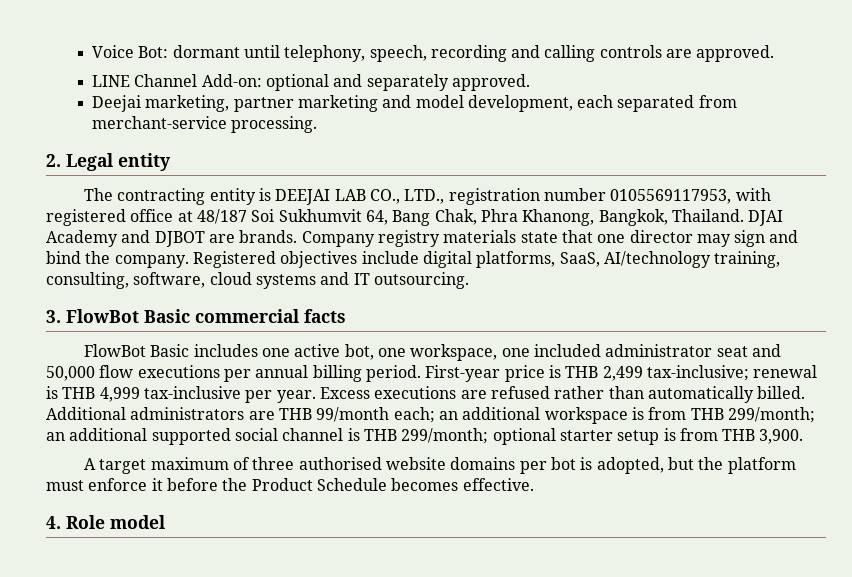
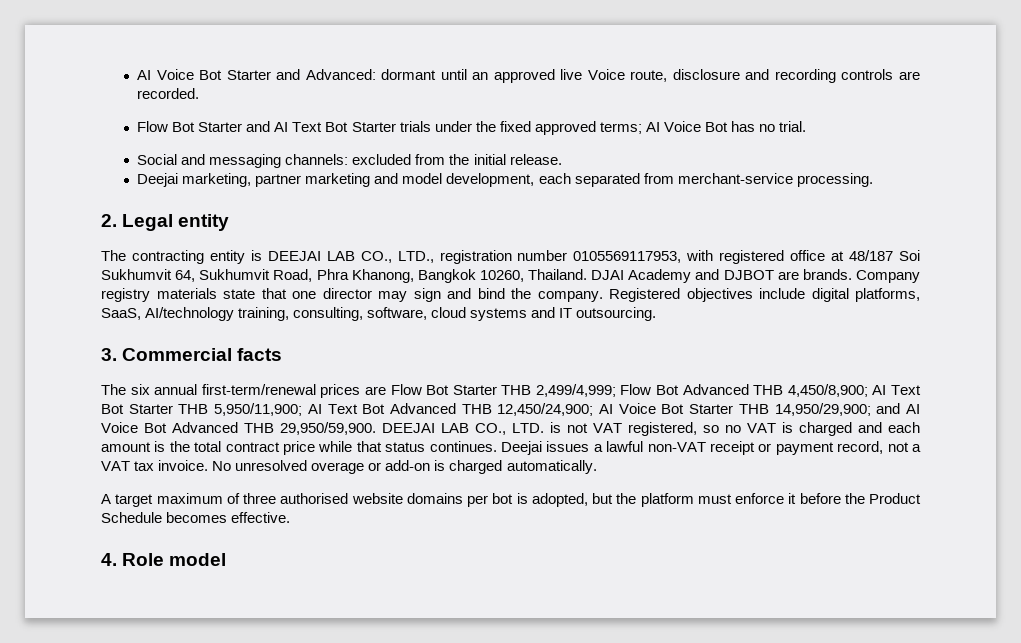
- Voice Bot: dormant until telephony, speech, recording and calling controls are approved.
- LINE Channel Add-on: optional and separately approved.
+ AI Voice Bot Starter and Advanced: dormant until an approved live Voice route, disclosure and recording controls are recorded.
+ Flow Bot Starter and AI Text Bot Starter trials under the fixed approved terms; AI Voice Bot has no trial.
+ Social and messaging channels: excluded from the initial release.
- The contracting entity is DEEJAI LAB CO., LTD., registration number 0105569117953, with registered office at 48/187 Soi Sukhumvit 64, Bang Chak, Phra Khanong, Bangkok, Thailand.
+ The contracting entity is DEEJAI LAB CO., LTD., registration number 0105569117953, with registered office at 48/187 Soi Sukhumvit 64, Sukhumvit Road, Phra Khanong, Bangkok 10260, Thailand.
- 3. FlowBot Basic commercial facts
- FlowBot Basic includes one active bot, one workspace, one included administrator seat and 50,000 flow executions per annual billing period. First-year price is THB 2,499 tax-inclusive; renewal is THB 4,999 tax-inclusive per year. Excess executions are refused rather than automatically billed. Additional administrators are THB 99/month each; an additional workspace is from THB 299/month; an additional supported social channel is THB 299/month; optional starter setup is from THB 3,900.
+ 3. Commercial facts
+ The six annual first-term/renewal prices are Flow Bot Starter THB 2,499/4,999; Flow Bot Advanced THB 4,450/8,900; AI Text Bot Starter THB 5,950/11,900; AI Text Bot Advanced THB 12,450/24,900; AI Voice Bot Starter THB 14,950/29,900; and AI Voice Bot Advanced THB 29,950/59,900. DEEJAI LAB CO., LTD. is not VAT registered, so no VAT is charged and each amount is the total contract price while that status continues. Deejai issues a lawful non-VAT receipt or payment record, not a VAT tax invoice. No unresolved overage or add-on is charged automatically.

